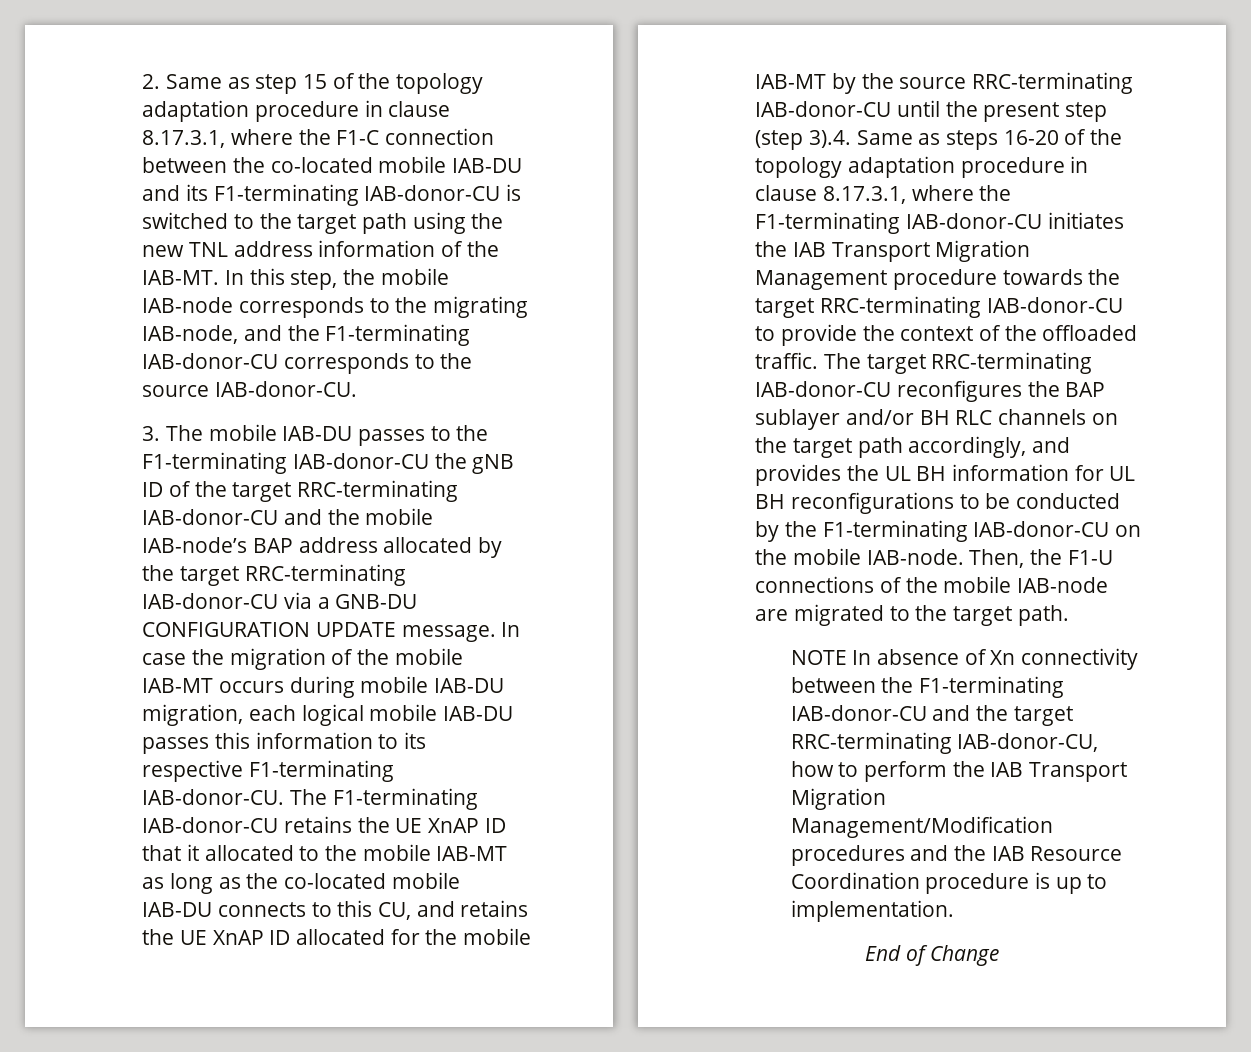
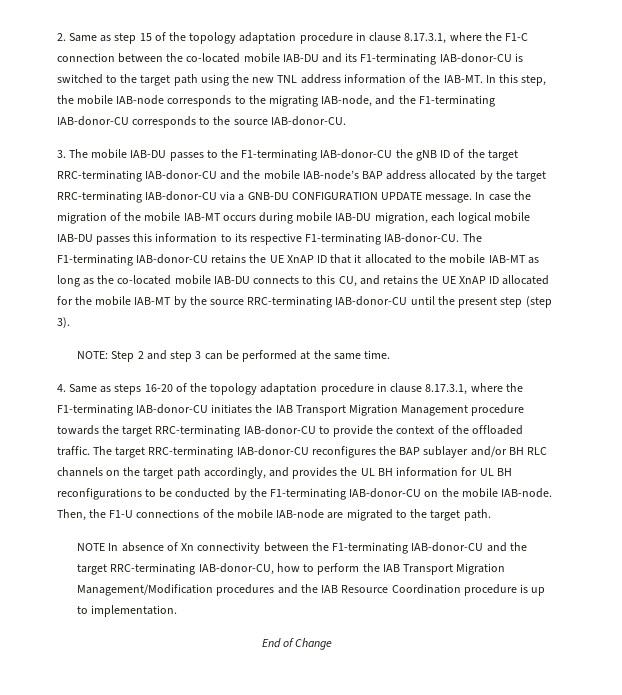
- The F1-terminating IAB-donor-CU retains the UE XnAP ID that it allocated to the mobile IAB-MT as long as the co-located mobile IAB-DU connects to this CU, and retains the UE XnAP ID allocated for the mobile IAB-MT by the source RRC-terminating IAB-donor-CU until the present step (step 3).4. Same as steps 16-20 of the topology adaptation procedure in clause 8.17.3.1, where the F1-terminating IAB-donor-CU initiates the IAB Transport Migration Management procedure towards the target RRC-terminating IAB-donor-CU to provide the context of the offloaded traffic.
+ The F1-terminating IAB-donor-CU retains the UE XnAP ID that it allocated to the mobile IAB-MT as long as the co-located mobile IAB-DU connects to this CU, and retains the UE XnAP ID allocated for the mobile IAB-MT by the source RRC-terminating IAB-donor-CU until the present step (step 3).
+ NOTE: Step 2 and step 3 can be performed at the same time.
+ 4. Same as steps 16-20 of the topology adaptation procedure in clause 8.17.3.1, where the F1-terminating IAB-donor-CU initiates the IAB Transport Migration Management procedure towards the target RRC-terminating IAB-donor-CU to provide the context of the offloaded traffic.

